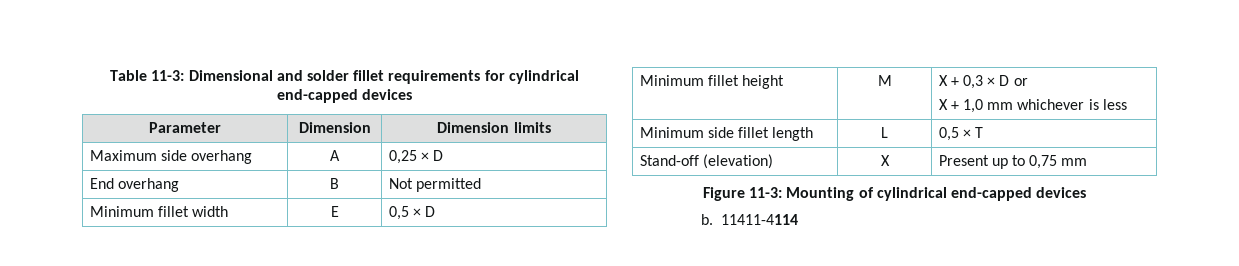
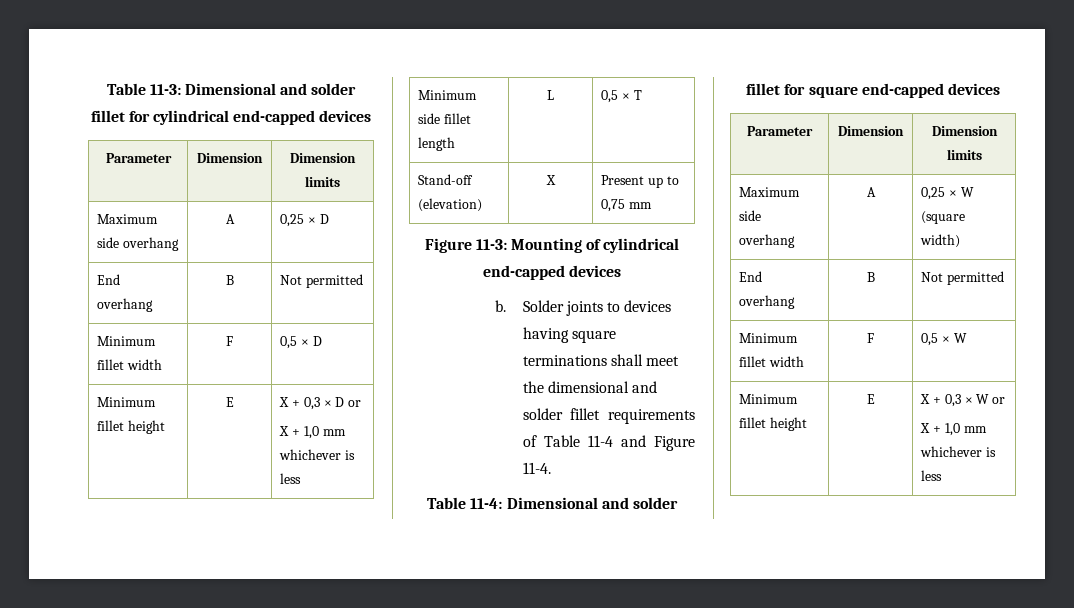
- Table 11-3: Dimensional and solder fillet requirements for cylindrical end-capped devices
+ Table 11-3: Dimensional and solder fillet for cylindrical end-capped devices
- Minimum fillet width | E | 0,5 × D
+ Minimum fillet width | F | 0,5 × D
- Minimum fillet height | M | X + 0,3 × D or
+ Minimum fillet height | E | X + 0,3 × D or
- 11411-4114
+ Solder joints to devices having square terminations shall meet the dimensional and solder fillet requirements of Table 11-4 and Figure 11-4.
+ Table 11-4: Dimensional and solder fillet for square end-capped devices
+ Parameter | Dimension | Dimension limits
+ Maximum side overhang | A | 0,25 × W (square width)
+ End overhang | B | Not permitted
+ Minimum fillet width | F | 0,5 × W
+ Minimum fillet height | E | X + 0,3 × W or
+ X + 1,0 mm whichever is less

